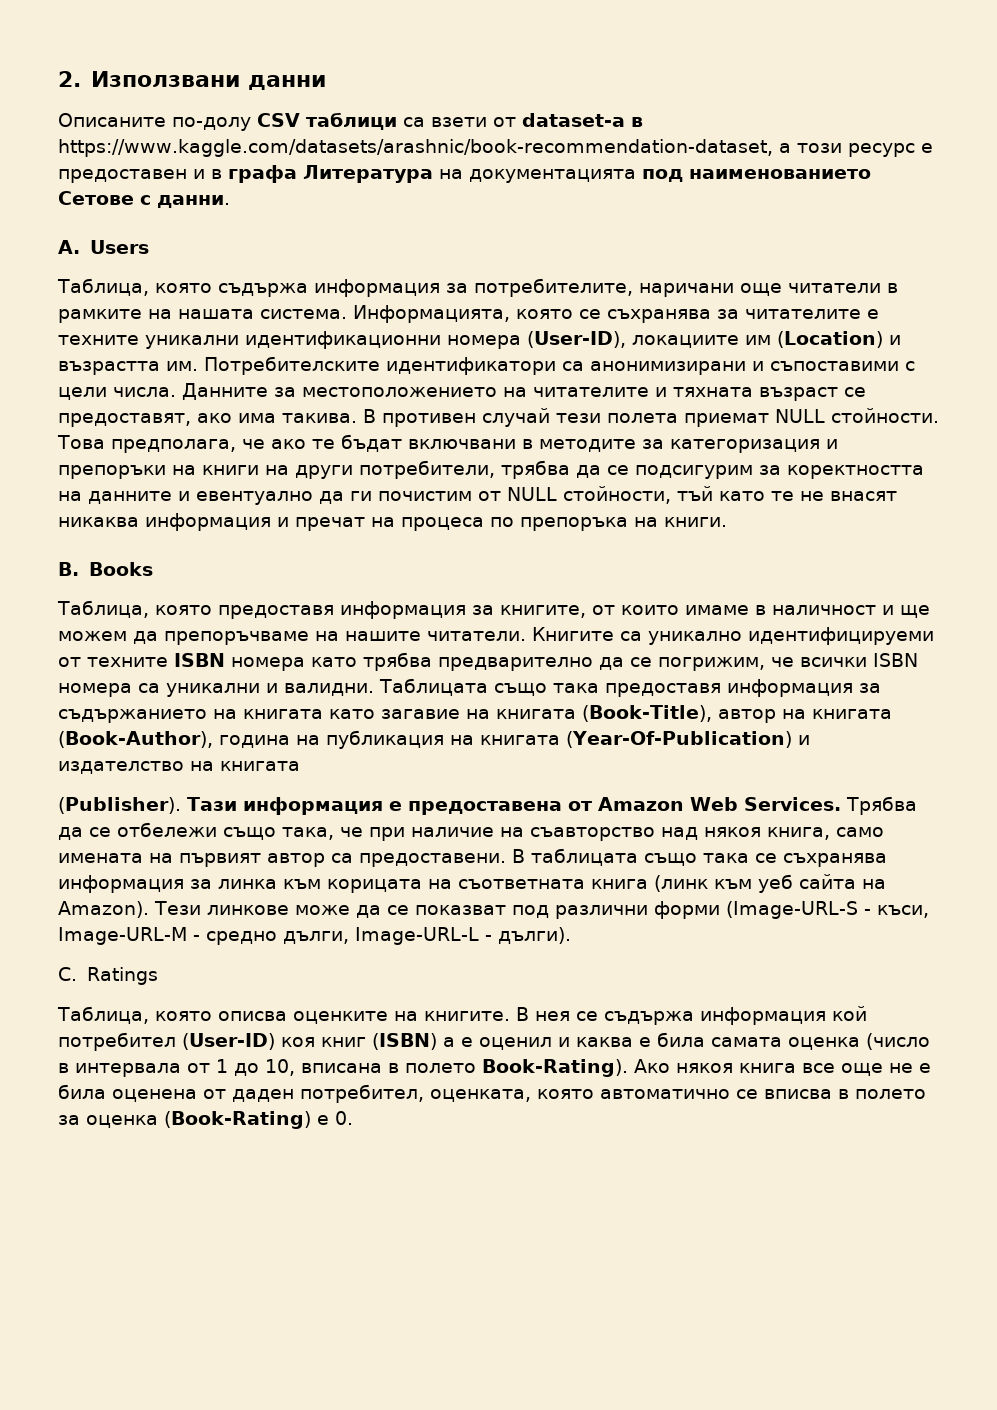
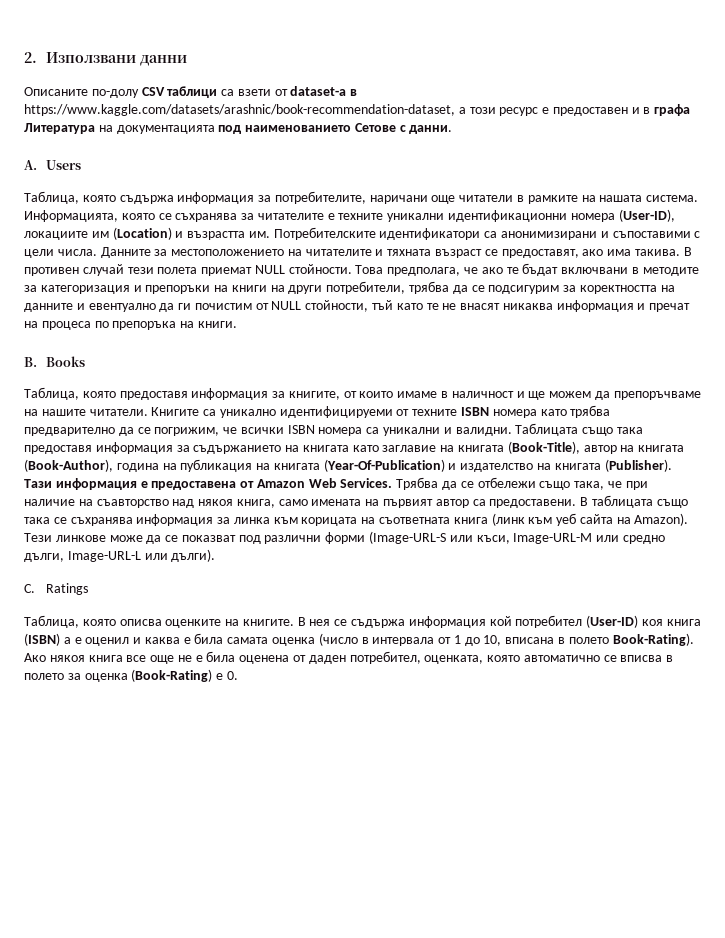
- Таблицата също така предоставя информация за съдържанието на книгата като загавие на книгата (Book-Title), автор на книгата (Book-Author), година на публикация на книгата (Year-Of-Publication) и издателство на книгата
- (Publisher).
+ Таблицата също така предоставя информация за съдържанието на книгата като заглавие на книгата (Book-Title), автор на книгата (Book-Author), година на публикация на книгата (Year-Of-Publication) и издателство на книгата (Publisher).
- Тези линкове може да се показват под различни форми (Image-URL-S - къси, Image-URL-M - средно дълги, Image-URL-L - дълги).
+ Тези линкове може да се показват под различни форми (Image-URL-S или къси, Image-URL-M или средно дълги, Image-URL-L или дълги).
- В нея се съдържа информация кой потребител (User-ID) коя книг (ISBN) а е оценил и каква е била самата оценка (число в интервала от 1 до 10, вписана в полето Book-Rating).
+ В нея се съдържа информация кой потребител (User-ID) коя книга (ISBN) а е оценил и каква е била самата оценка (число в интервала от 1 до 10, вписана в полето Book-Rating).

